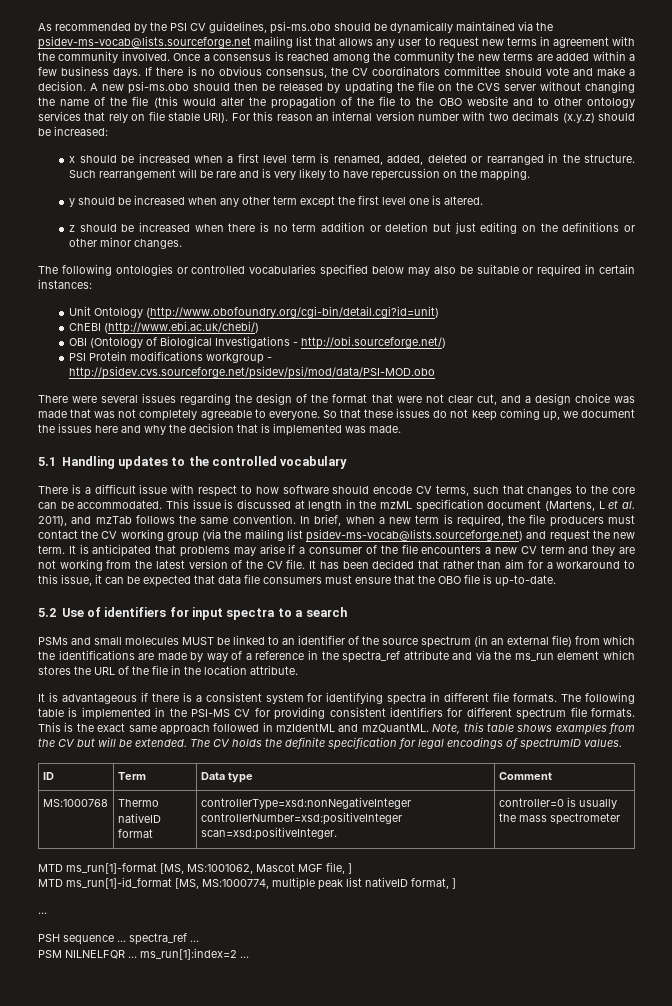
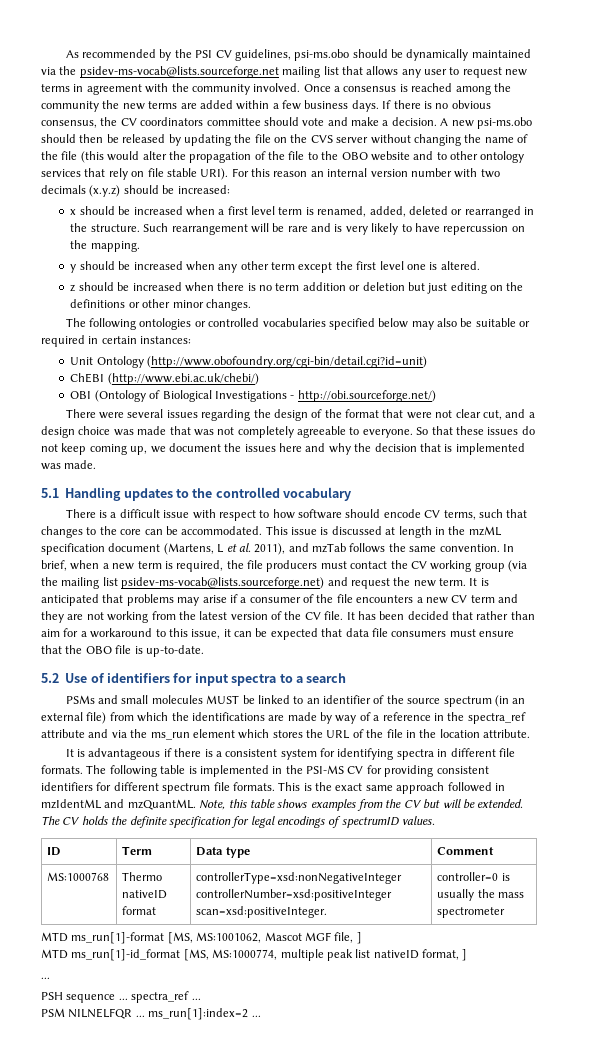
- PSI Protein modifications workgroup - http://psidev.cvs.sourceforge.net/psidev/psi/mod/data/PSI-MOD.obo

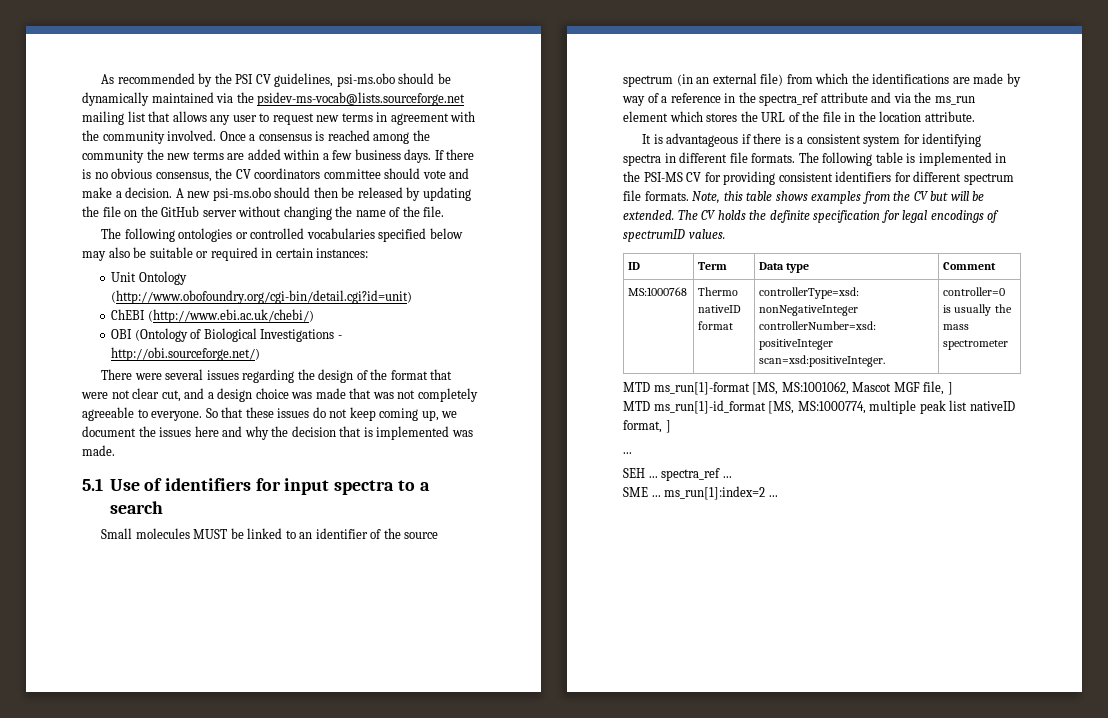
- A new psi-ms.obo should then be released by updating the file on the CVS server without changing the name of the file (this would alter the propagation of the file to the OBO website and to other ontology services that rely on file stable URI). For this reason an internal version number with two decimals (x.y.z) should be increased:
- x should be increased when a first level term is renamed, added, deleted or rearranged in the structure. Such rearrangement will be rare and is very likely to have repercussion on the mapping.
- y should be increased when any other term except the first level one is altered.
- z should be increased when there is no term addition or deletion but just editing on the definitions or other minor changes.
+ A new psi-ms.obo should then be released by updating the file on the GitHub server without changing the name of the file.
- 5.1 Handling updates to the controlled vocabulary
- There is a difficult issue with respect to how software should encode CV terms, such that changes to the core can be accommodated. This issue is discussed at length in the mzML specification document (Martens, L et al. 2011), and mzTab follows the same convention. In brief, when a new term is required, the file producers must contact the CV working group (via the mailing list psidev-ms-vocab@lists.sourceforge.net) and request the new term. It is anticipated that problems may arise if a consumer of the file encounters a new CV term and they are not working from the latest version of the CV file. It has been decided that rather than aim for a workaround to this issue, it can be expected that data file consumers must ensure that the OBO file is up-to-date.
- 5.2 Use of identifiers for input spectra to a search
+ 5.1 Use of identifiers for input spectra to a search
- PSMs and small molecules MUST be linked to an identifier of the source spectrum (in an external file) from which the identifications are made by way of a reference in the spectra_ref attribute and via the ms_run element which stores the URL of the file in the location attribute.
+ Small molecules MUST be linked to an identifier of the source spectrum (in an external file) from which the identifications are made by way of a reference in the spectra_ref attribute and via the ms_run element which stores the URL of the file in the location attribute.
- This is the exact same approach followed in mzIdentML and mzQuantML.
- PSH sequence ... spectra_ref ...
+ SEH ... spectra_ref ...
- PSM NILNELFQR ... ms_run[1]:index=2 ...
+ SME ... ms_run[1]:index=2 ...

